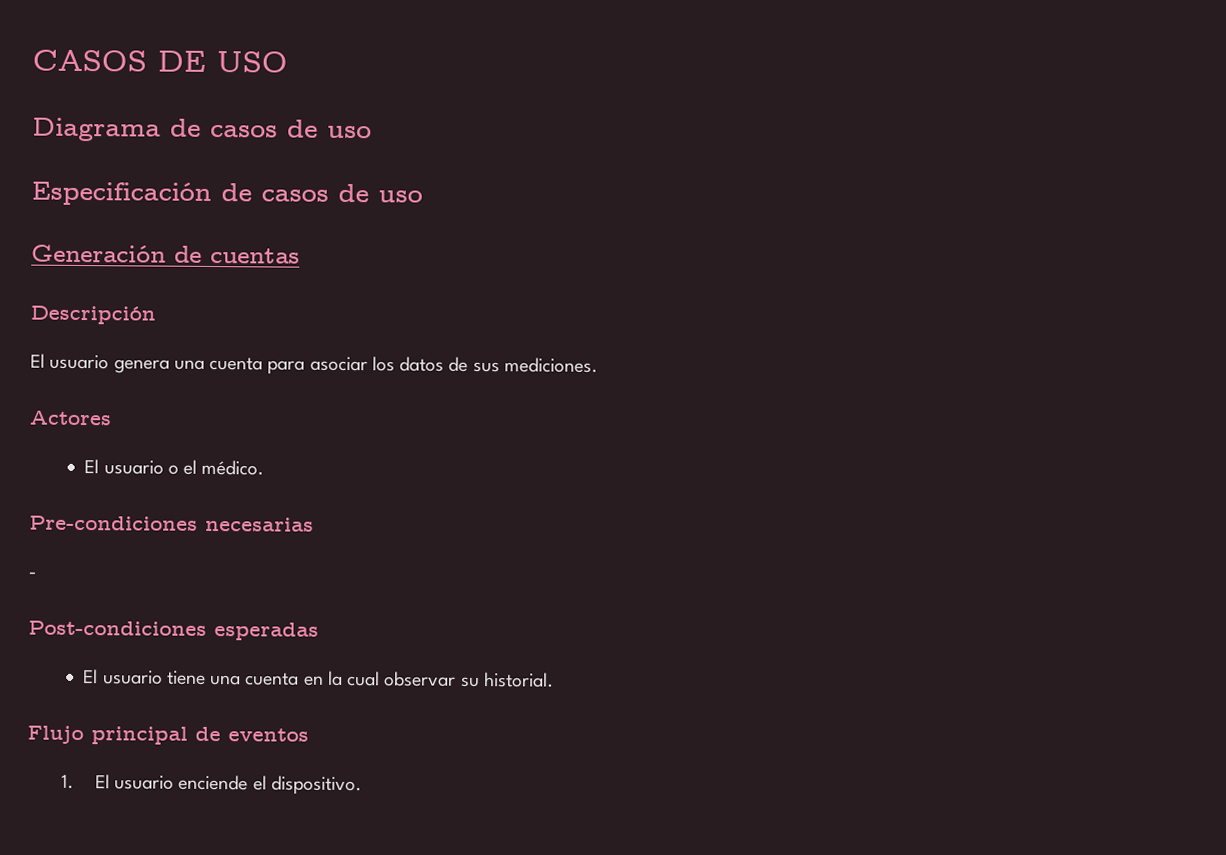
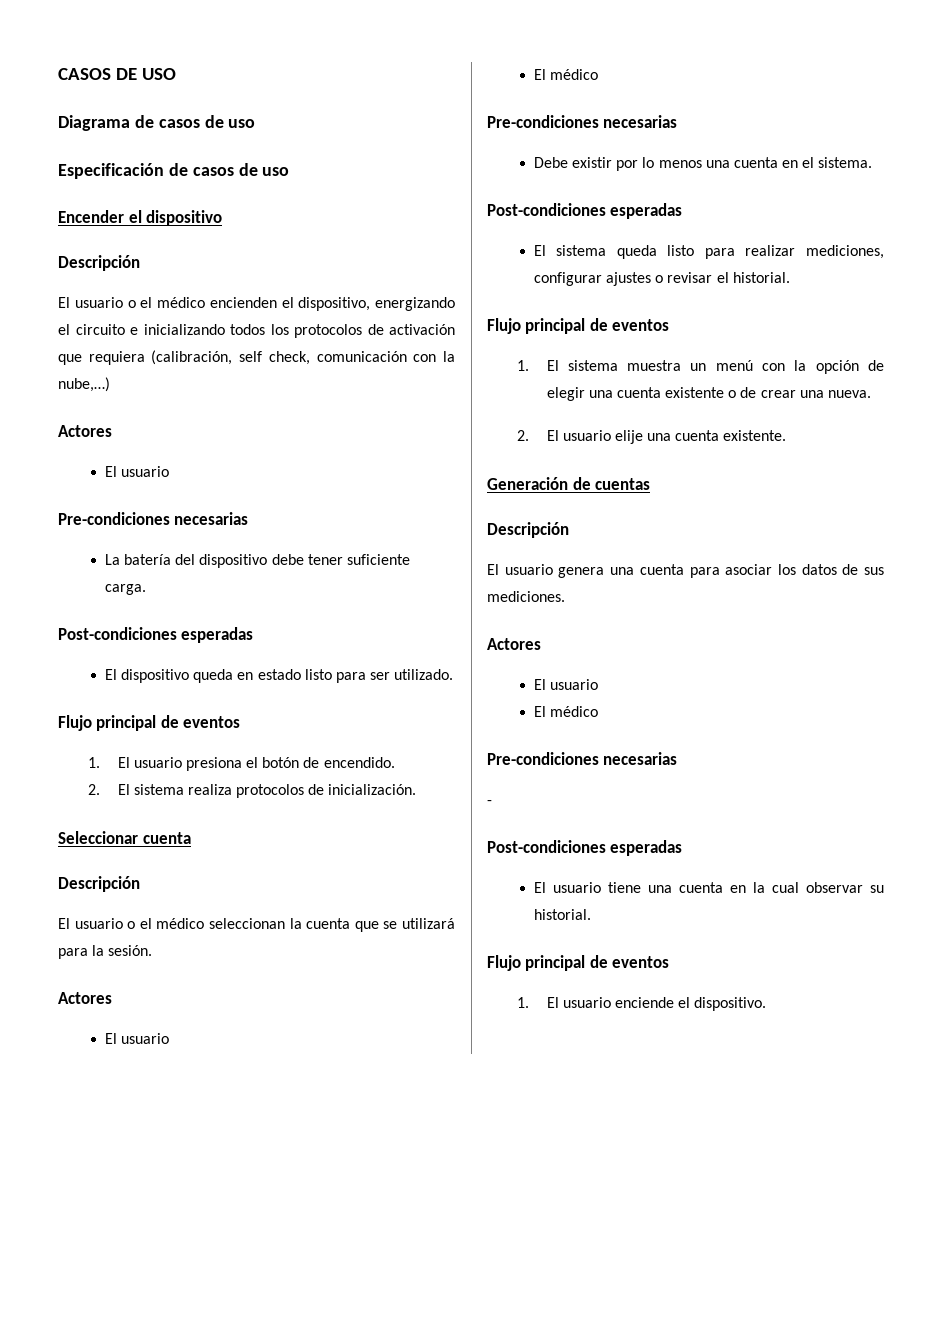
+ Encender el dispositivo
+ Descripción
+ El usuario o el médico encienden el dispositivo, energizando el circuito e inicializando todos los protocolos de activación que requiera (calibración, self check, comunicación con la nube,…)
+ Actores
+ El usuario
+ Pre-condiciones necesarias
+ La batería del dispositivo debe tener suficiente carga.
+ Post-condiciones esperadas
+ El dispositivo queda en estado listo para ser utilizado.
+ Flujo principal de eventos
+ 1. El usuario presiona el botón de encendido.
+ 2. El sistema realiza protocolos de inicialización.
+ Seleccionar cuenta
+ Descripción
+ El usuario o el médico seleccionan la cuenta que se utilizará para la sesión.
+ Actores
+ El usuario
+ El médico
+ Pre-condiciones necesarias
+ Debe existir por lo menos una cuenta en el sistema.
+ Post-condiciones esperadas
+ El sistema queda listo para realizar mediciones, configurar ajustes o revisar el historial.
+ Flujo principal de eventos
+ 1. El sistema muestra un menú con la opción de elegir una cuenta existente o de crear una nueva.
+ 2. El usuario elije una cuenta existente.
  El usuario genera una cuenta para asociar los datos de sus mediciones.
  Actores
- El usuario o el médico.
+ El usuario
+ El médico

